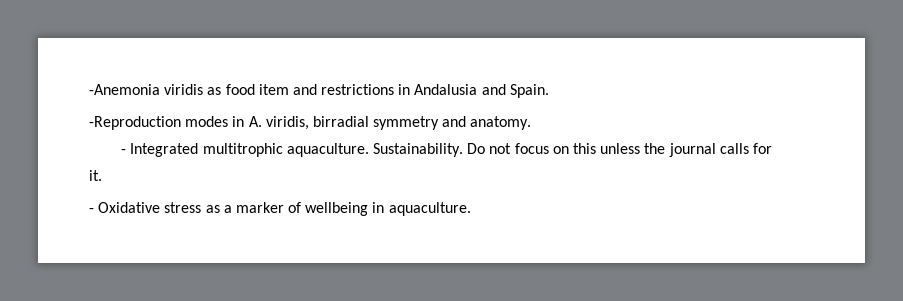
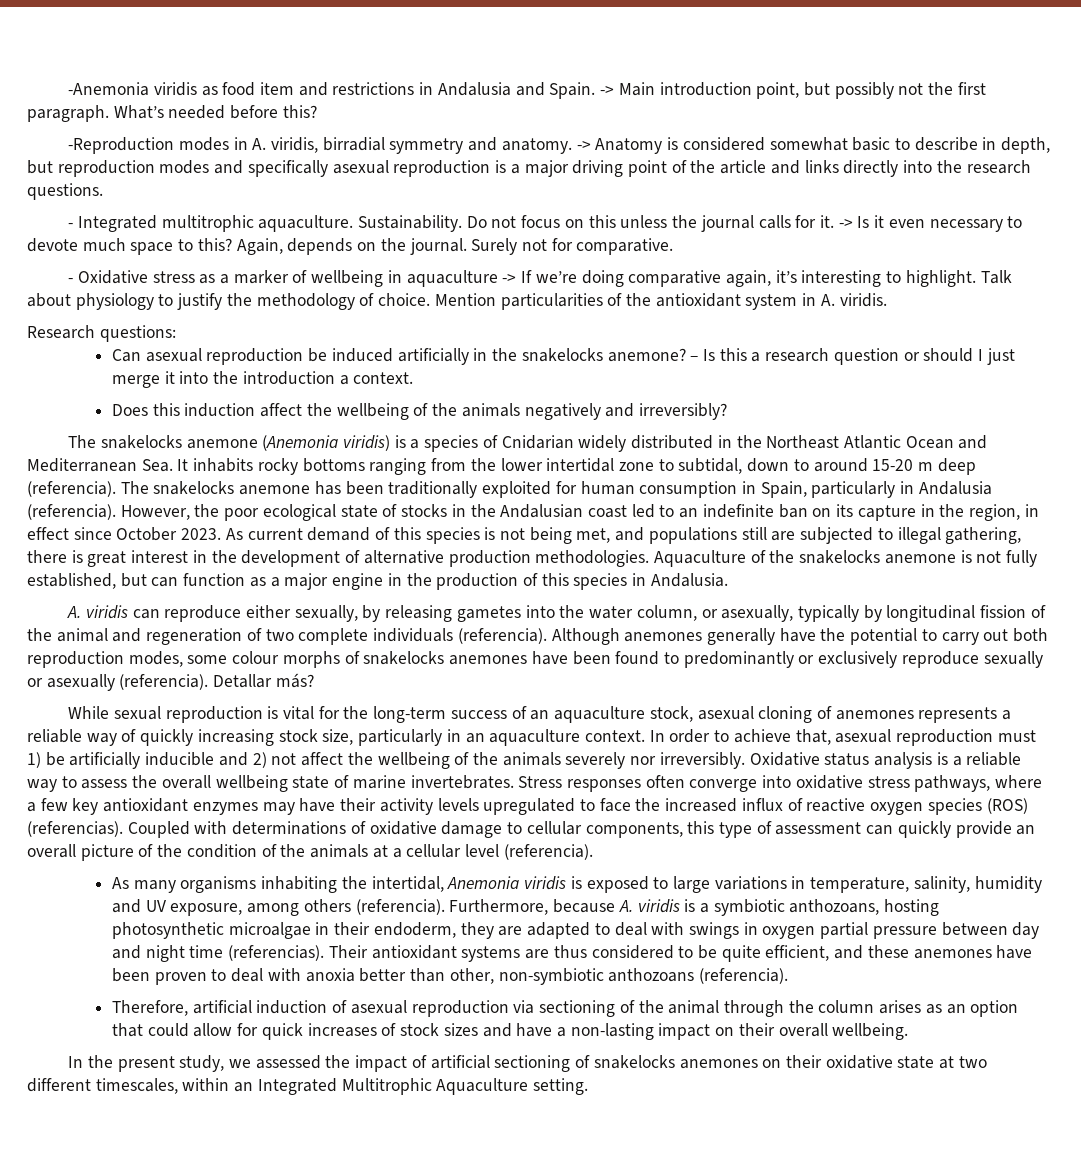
+ -> Main introduction point, but possibly not the first paragraph. What’s needed before this?
+ -> Anatomy is considered somewhat basic to describe in depth, but reproduction modes and specifically asexual reproduction is a major driving point of the article and links directly into the research questions.
+ -> Is it even necessary to devote much space to this? Again, depends on the journal. Surely not for comparative.
- - Oxidative stress as a marker of wellbeing in aquaculture.
+ - Oxidative stress as a marker of wellbeing in aquaculture -> If we’re doing comparative again, it’s interesting to highlight. Talk about physiology to justify the methodology of choice. Mention particularities of the antioxidant system in A. viridis.
+ Research questions:
+ Can asexual reproduction be induced artificially in the snakelocks anemone? – Is this a research question or should I just merge it into the introduction a context.
+ Does this induction affect the wellbeing of the animals negatively and irreversibly?
+ The snakelocks anemone (Anemonia viridis) is a species of Cnidarian widely distributed in the Northeast Atlantic Ocean and Mediterranean Sea. It inhabits rocky bottoms ranging from the lower intertidal zone to subtidal, down to around 15-20 m deep (referencia). The snakelocks anemone has been traditionally exploited for human consumption in Spain, particularly in Andalusia (referencia). However, the poor ecological state of stocks in the Andalusian coast led to an indefinite ban on its capture in the region, in effect since October 2023. As current demand of this species is not being met, and populations still are subjected to illegal gathering, there is great interest in the development of alternative production methodologies. Aquaculture of the snakelocks anemone is not fully established, but can function as a major engine in the production of this species in Andalusia.
+ A. viridis can reproduce either sexually, by releasing gametes into the water column, or asexually, typically by longitudinal fission of the animal and regeneration of two complete individuals (referencia). Although anemones generally have the potential to carry out both reproduction modes, some colour morphs of snakelocks anemones have been found to predominantly or exclusively reproduce sexually or asexually (referencia). Detallar más?
+ While sexual reproduction is vital for the long-term success of an aquaculture stock, asexual cloning of anemones represents a reliable way of quickly increasing stock size, particularly in an aquaculture context. In order to achieve that, asexual reproduction must 1) be artificially inducible and 2) not affect the wellbeing of the animals severely nor irreversibly. Oxidative status analysis is a reliable way to assess the overall wellbeing state of marine invertebrates. Stress responses often converge into oxidative stress pathways, where a few key antioxidant enzymes may have their activity levels upregulated to face the increased influx of reactive oxygen species (ROS) (referencias). Coupled with determinations of oxidative damage to cellular components, this type of assessment can quickly provide an overall picture of the condition of the animals at a cellular level (referencia).
+ As many organisms inhabiting the intertidal, Anemonia viridis is exposed to large variations in temperature, salinity, humidity and UV exposure, among others (referencia). Furthermore, because A. viridis is a symbiotic anthozoans, hosting photosynthetic microalgae in their endoderm, they are adapted to deal with swings in oxygen partial pressure between day and night time (referencias). Their antioxidant systems are thus considered to be quite efficient, and these anemones have been proven to deal with anoxia better than other, non-symbiotic anthozoans (referencia).
+ Therefore, artificial induction of asexual reproduction via sectioning of the animal through the column arises as an option that could allow for quick increases of stock sizes and have a non-lasting impact on their overall wellbeing.
+ In the present study, we assessed the impact of artificial sectioning of snakelocks anemones on their oxidative state at two different timescales, within an Integrated Multitrophic Aquaculture setting.

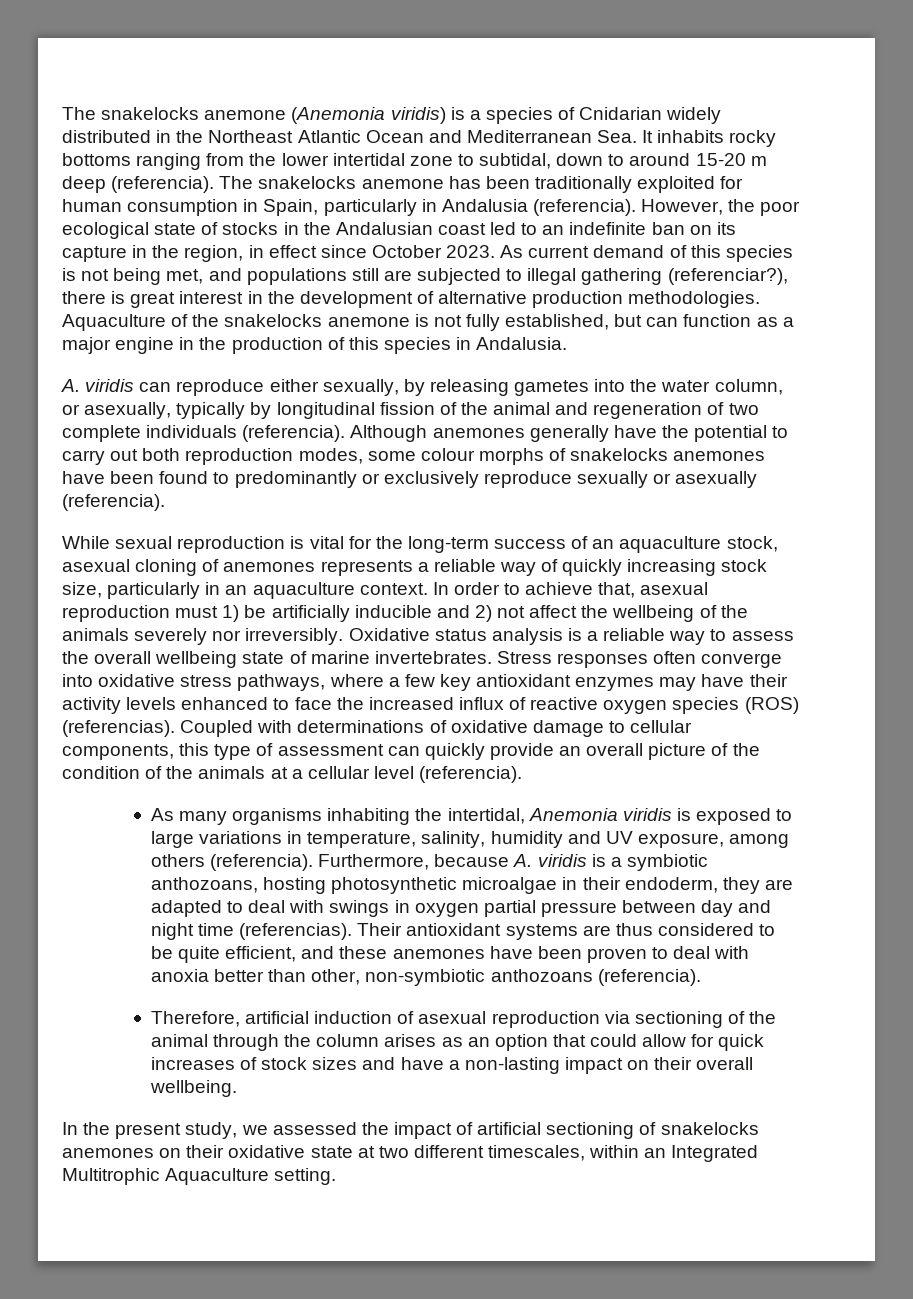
- -Anemonia viridis as food item and restrictions in Andalusia and Spain. -> Main introduction point, but possibly not the first paragraph. What’s needed before this?
- -Reproduction modes in A. viridis, birradial symmetry and anatomy. -> Anatomy is considered somewhat basic to describe in depth, but reproduction modes and specifically asexual reproduction is a major driving point of the article and links directly into the research questions.
- - Integrated multitrophic aquaculture. Sustainability. Do not focus on this unless the journal calls for it. -> Is it even necessary to devote much space to this? Again, depends on the journal. Surely not for comparative.
- - Oxidative stress as a marker of wellbeing in aquaculture -> If we’re doing comparative again, it’s interesting to highlight. Talk about physiology to justify the methodology of choice. Mention particularities of the antioxidant system in A. viridis.
- Research questions:
- Can asexual reproduction be induced artificially in the snakelocks anemone? – Is this a research question or should I just merge it into the introduction a context.
- Does this induction affect the wellbeing of the animals negatively and irreversibly?
- As current demand of this species is not being met, and populations still are subjected to illegal gathering, there is great interest in the development of alternative production methodologies.
+ As current demand of this species is not being met, and populations still are subjected to illegal gathering (referenciar?), there is great interest in the development of alternative production methodologies.
- Detallar más?
- Stress responses often converge into oxidative stress pathways, where a few key antioxidant enzymes may have their activity levels upregulated to face the increased influx of reactive oxygen species (ROS) (referencias).
+ Stress responses often converge into oxidative stress pathways, where a few key antioxidant enzymes may have their activity levels enhanced to face the increased influx of reactive oxygen species (ROS) (referencias).

